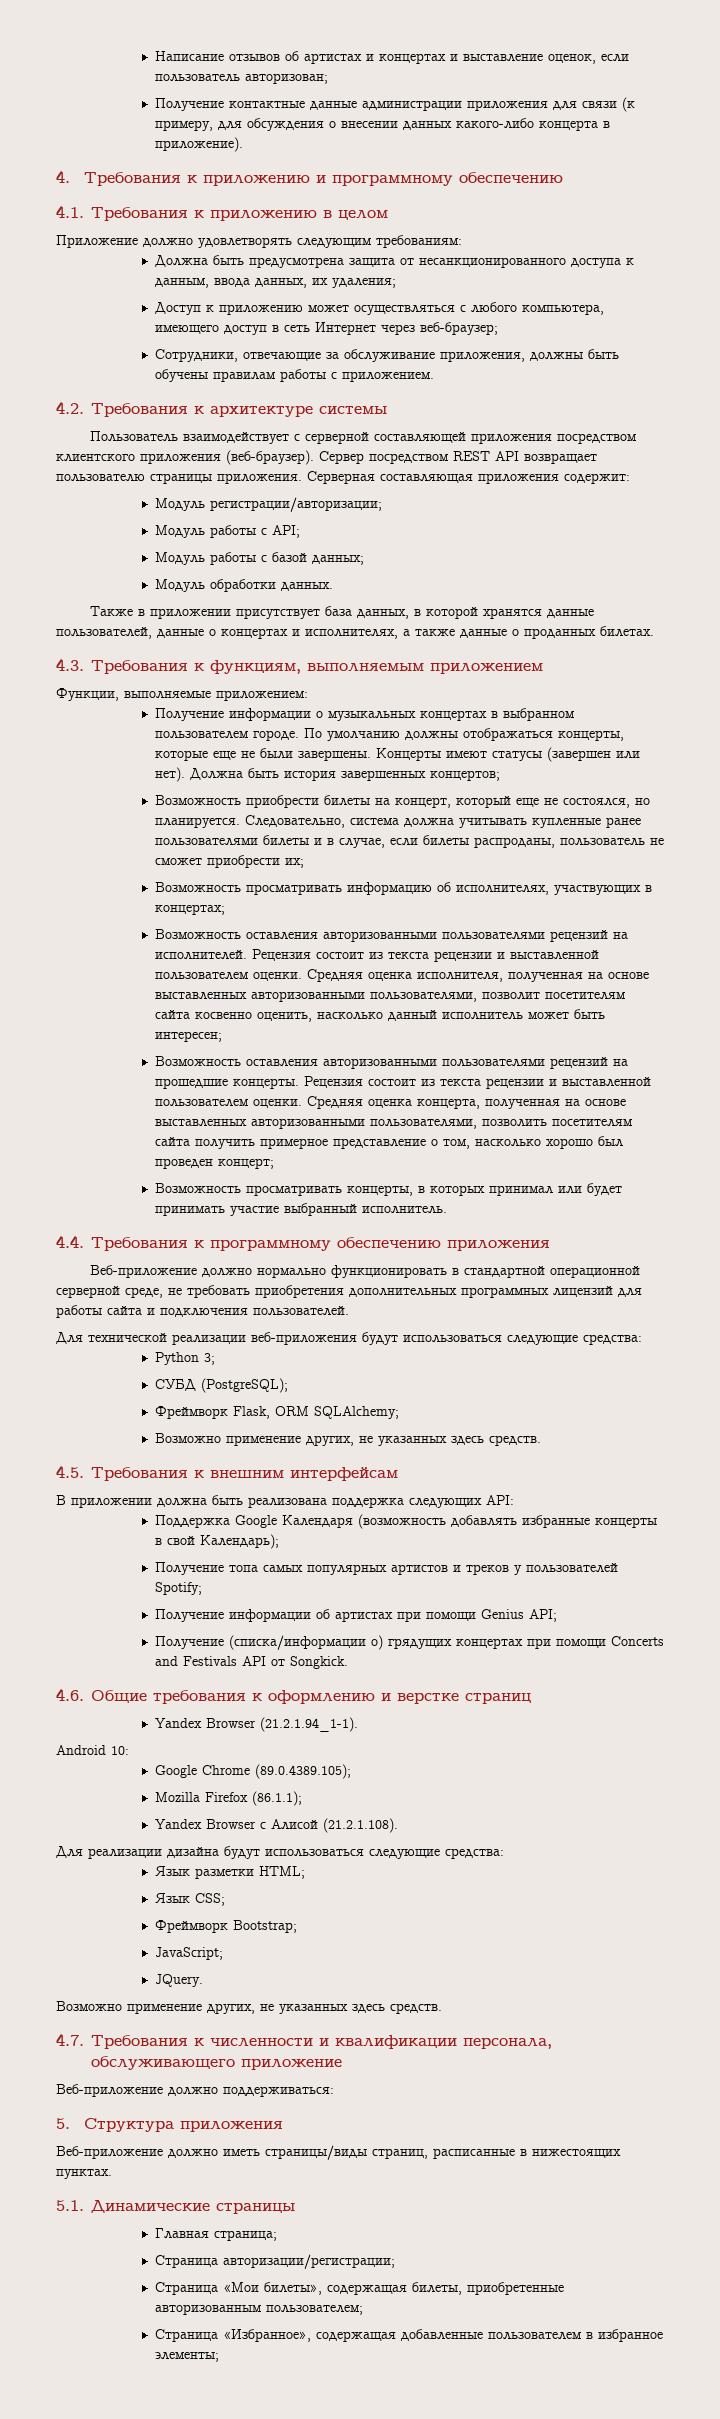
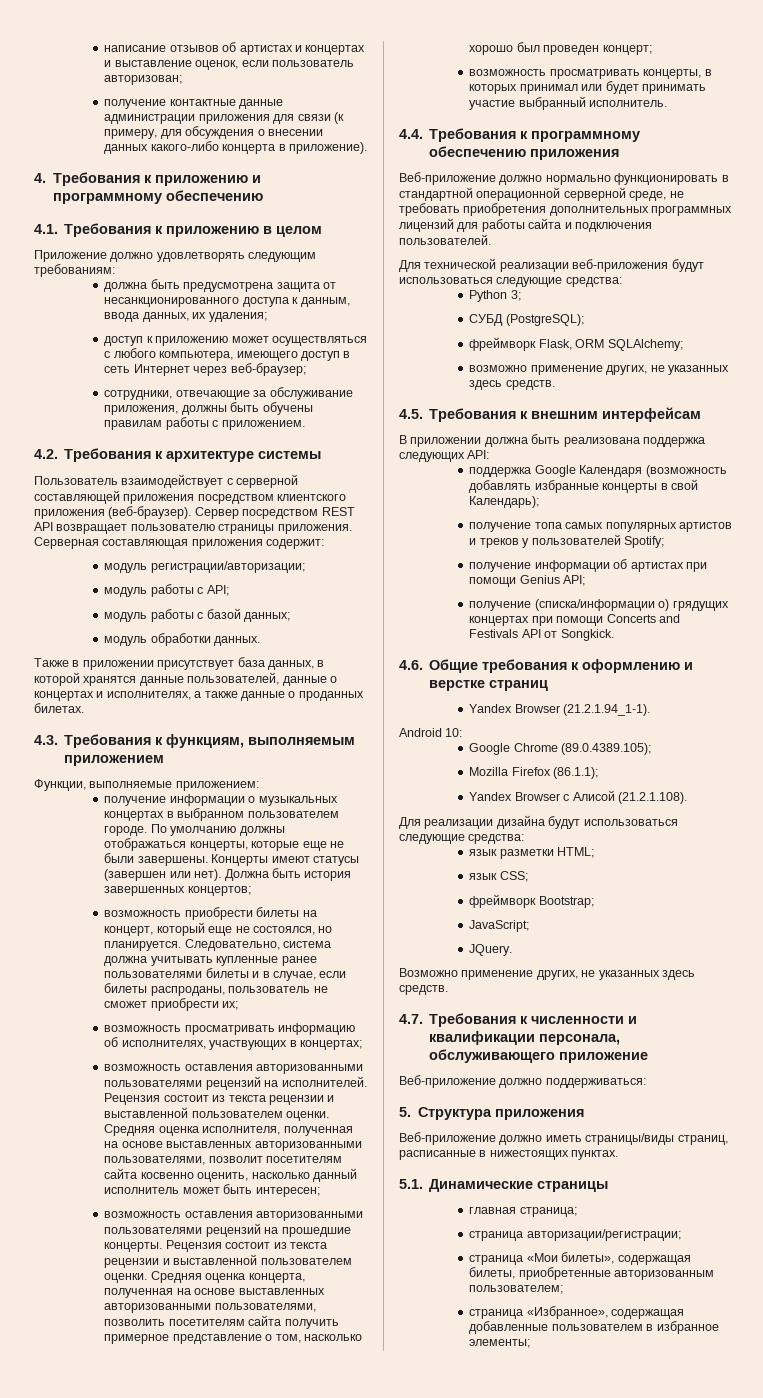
- Написание отзывов об артистах и концертах и выставление оценок, если пользователь авторизован;
+ написание отзывов об артистах и концертах и выставление оценок, если пользователь авторизован;
- Получение контактные данные администрации приложения для связи (к примеру, для обсуждения о внесении данных какого-либо концерта в приложение).
+ получение контактные данные администрации приложения для связи (к примеру, для обсуждения о внесении данных какого-либо концерта в приложение).
- Должна быть предусмотрена защита от несанкционированного доступа к данным, ввода данных, их удаления;
+ должна быть предусмотрена защита от несанкционированного доступа к данным, ввода данных, их удаления;
- Доступ к приложению может осуществляться с любого компьютера, имеющего доступ в сеть Интернет через веб-браузер;
+ доступ к приложению может осуществляться с любого компьютера, имеющего доступ в сеть Интернет через веб-браузер;
- Сотрудники, отвечающие за обслуживание приложения, должны быть обучены правилам работы с приложением.
+ сотрудники, отвечающие за обслуживание приложения, должны быть обучены правилам работы с приложением.
- Модуль регистрации/авторизации;
+ модуль регистрации/авторизации;
- Модуль работы с API;
+ модуль работы с API;
- Модуль работы с базой данных;
+ модуль работы с базой данных;
- Модуль обработки данных.
+ модуль обработки данных.
- Получение информации о музыкальных концертах в выбранном пользователем городе.
+ получение информации о музыкальных концертах в выбранном пользователем городе.
- Возможность приобрести билеты на концерт, который еще не состоялся, но планируется.
+ возможность приобрести билеты на концерт, который еще не состоялся, но планируется.
- Возможность просматривать информацию об исполнителях, участвующих в концертах;
+ возможность просматривать информацию об исполнителях, участвующих в концертах;
- Возможность оставления авторизованными пользователями рецензий на исполнителей.
+ возможность оставления авторизованными пользователями рецензий на исполнителей.
- Возможность оставления авторизованными пользователями рецензий на прошедшие концерты.
+ возможность оставления авторизованными пользователями рецензий на прошедшие концерты.
- Возможность просматривать концерты, в которых принимал или будет принимать участие выбранный исполнитель.
+ возможность просматривать концерты, в которых принимал или будет принимать участие выбранный исполнитель.
- Фреймворк Flask, ORM SQLAlchemy;
- Возможно применение других, не указанных здесь средств.
+ фреймворк Flask, ORM SQLAlchemy;
+ возможно применение других, не указанных здесь средств.
- Поддержка Google Календаря (возможность добавлять избранные концерты в свой Календарь);
+ поддержка Google Календаря (возможность добавлять избранные концерты в свой Календарь);
- Получение топа самых популярных артистов и треков у пользователей Spotify;
+ получение топа самых популярных артистов и треков у пользователей Spotify;
- Получение информации об артистах при помощи Genius API;
+ получение информации об артистах при помощи Genius API;
- Получение (списка/информации о) грядущих концертах при помощи Concerts and Festivals API от Songkick.
+ получение (списка/информации о) грядущих концертах при помощи Concerts and Festivals API от Songkick.
- Язык разметки HTML;
+ язык разметки HTML;
- Язык CSS;
+ язык CSS;
- Фреймворк Bootstrap;
+ фреймворк Bootstrap;
- Главная страница;
+ главная страница;
- Страница авторизации/регистрации;
+ страница авторизации/регистрации;
- Страница «Мои билеты», содержащая билеты, приобретенные авторизованным пользователем;
+ страница «Мои билеты», содержащая билеты, приобретенные авторизованным пользователем;
- Страница «Избранное», содержащая добавленные пользователем в избранное элементы;
+ страница «Избранное», содержащая добавленные пользователем в избранное элементы;

